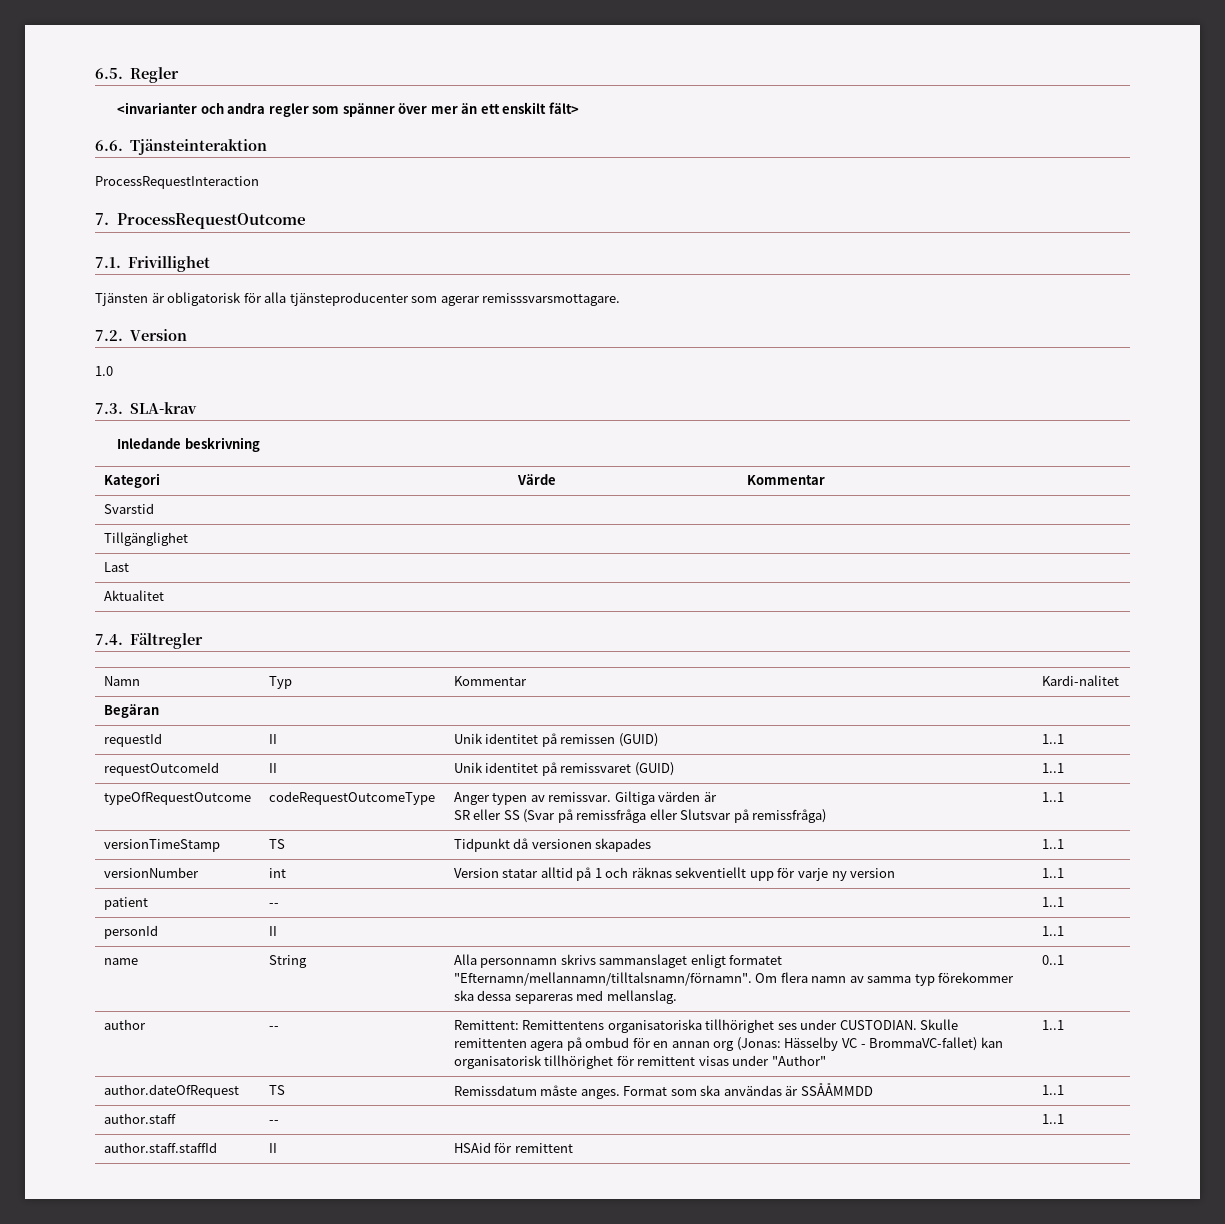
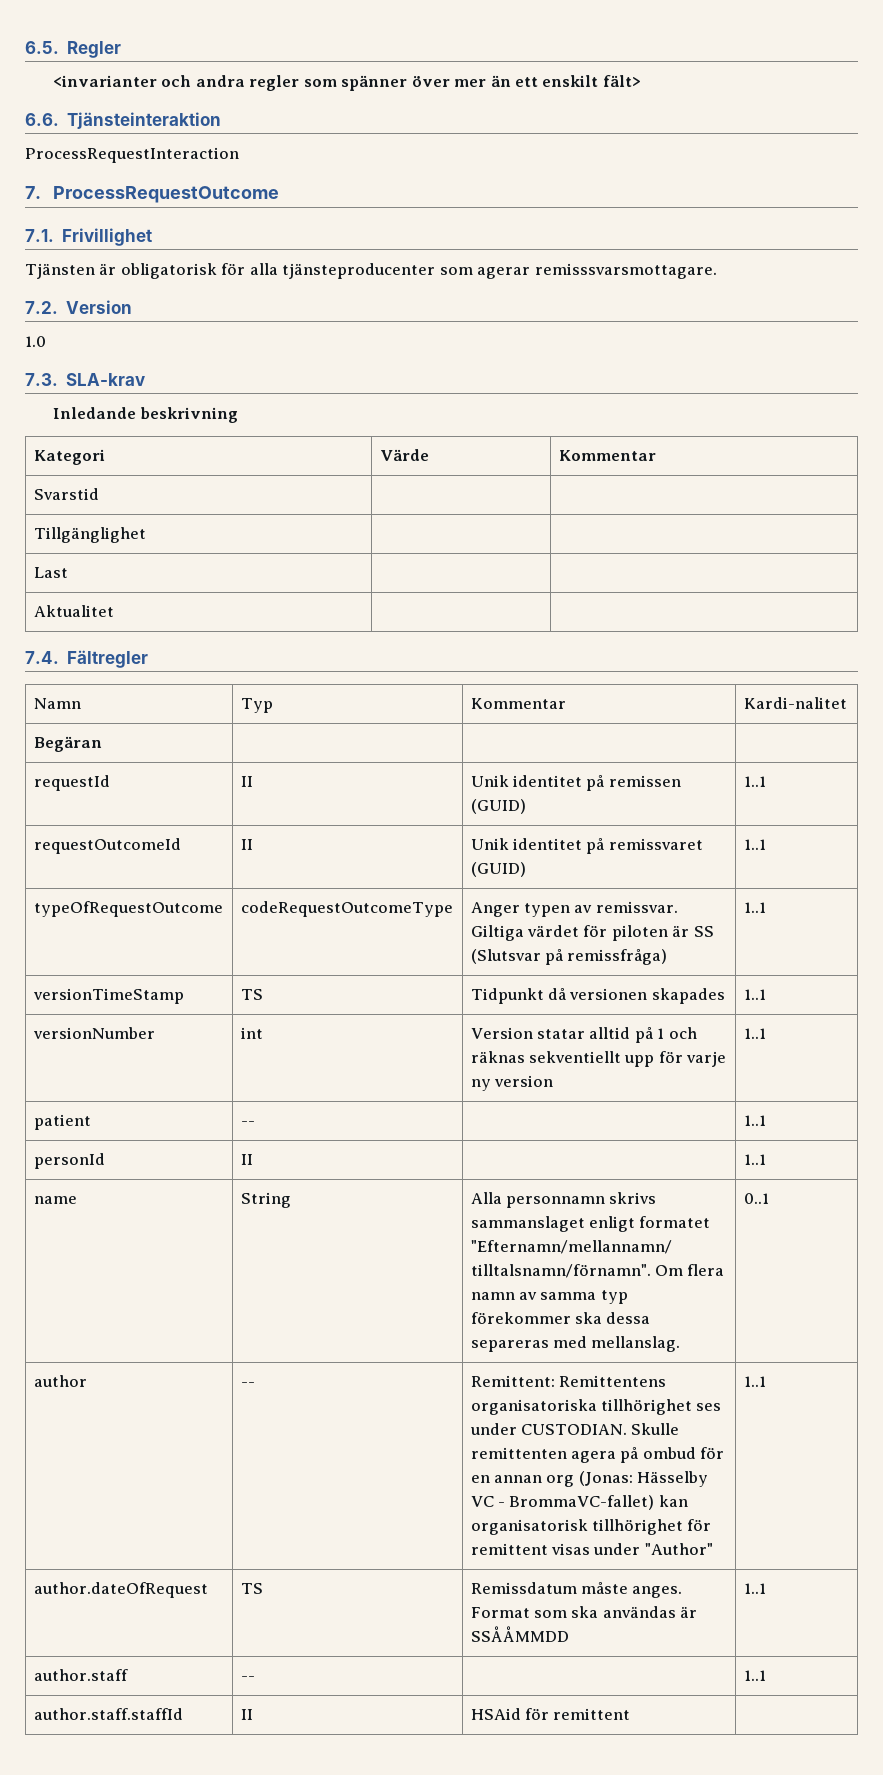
- typeOfRequestOutcome | codeRequestOutcomeType | Anger typen av remissvar. Giltiga värden är
- SR eller SS (Svar på remissfråga eller Slutsvar på remissfråga) | 1..1
+ typeOfRequestOutcome | codeRequestOutcomeType | Anger typen av remissvar. Giltiga värdet för piloten är SS (Slutsvar på remissfråga) | 1..1

